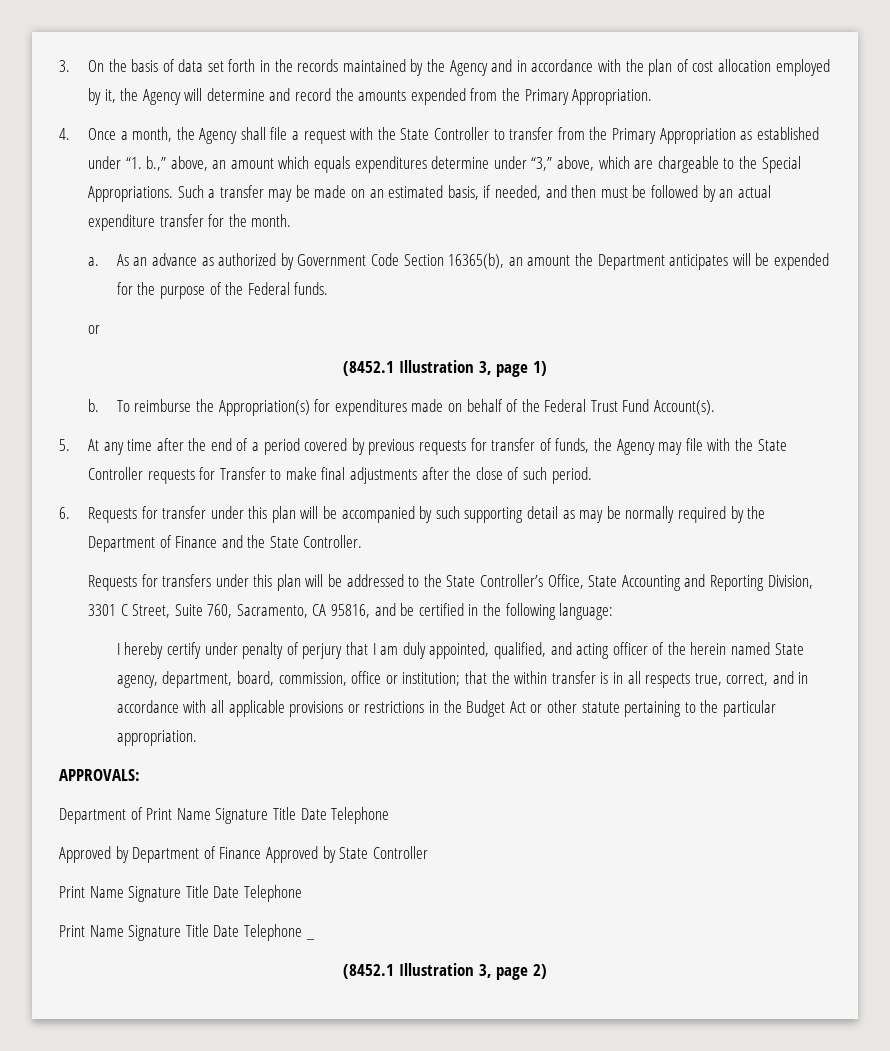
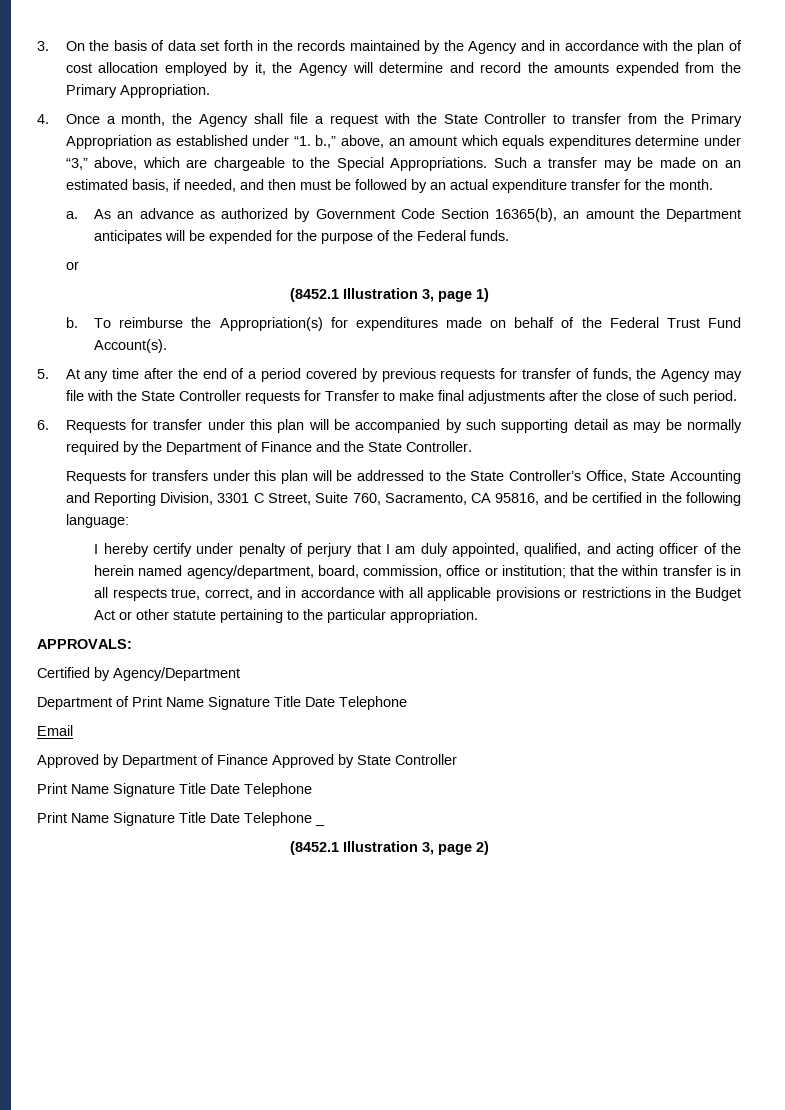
- I hereby certify under penalty of perjury that I am duly appointed, qualified, and acting officer of the herein named State agency, department, board, commission, office or institution; that the within transfer is in all respects true, correct, and in accordance with all applicable provisions or restrictions in the Budget Act or other statute pertaining to the particular appropriation.
+ I hereby certify under penalty of perjury that I am duly appointed, qualified, and acting officer of the herein named agency/department, board, commission, office or institution; that the within transfer is in all respects true, correct, and in accordance with all applicable provisions or restrictions in the Budget Act or other statute pertaining to the particular appropriation.
+ Certified by Agency/Department
+ Email

